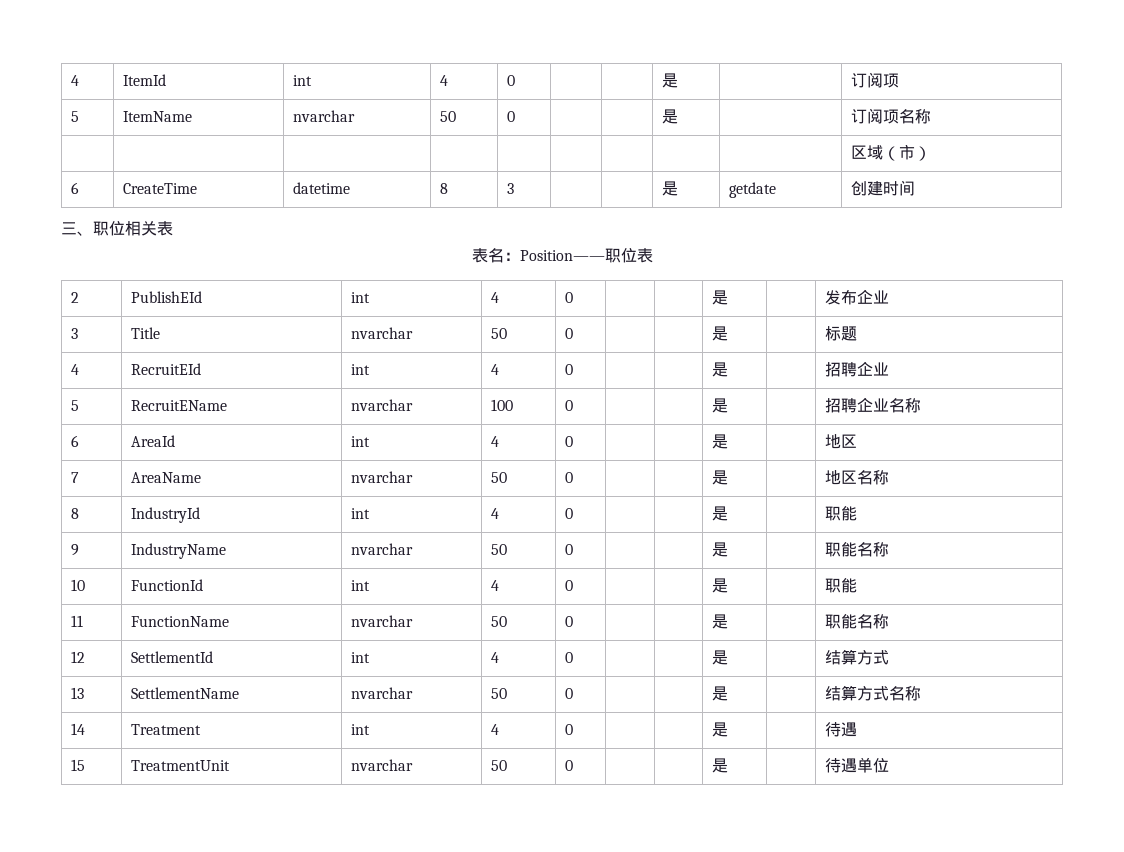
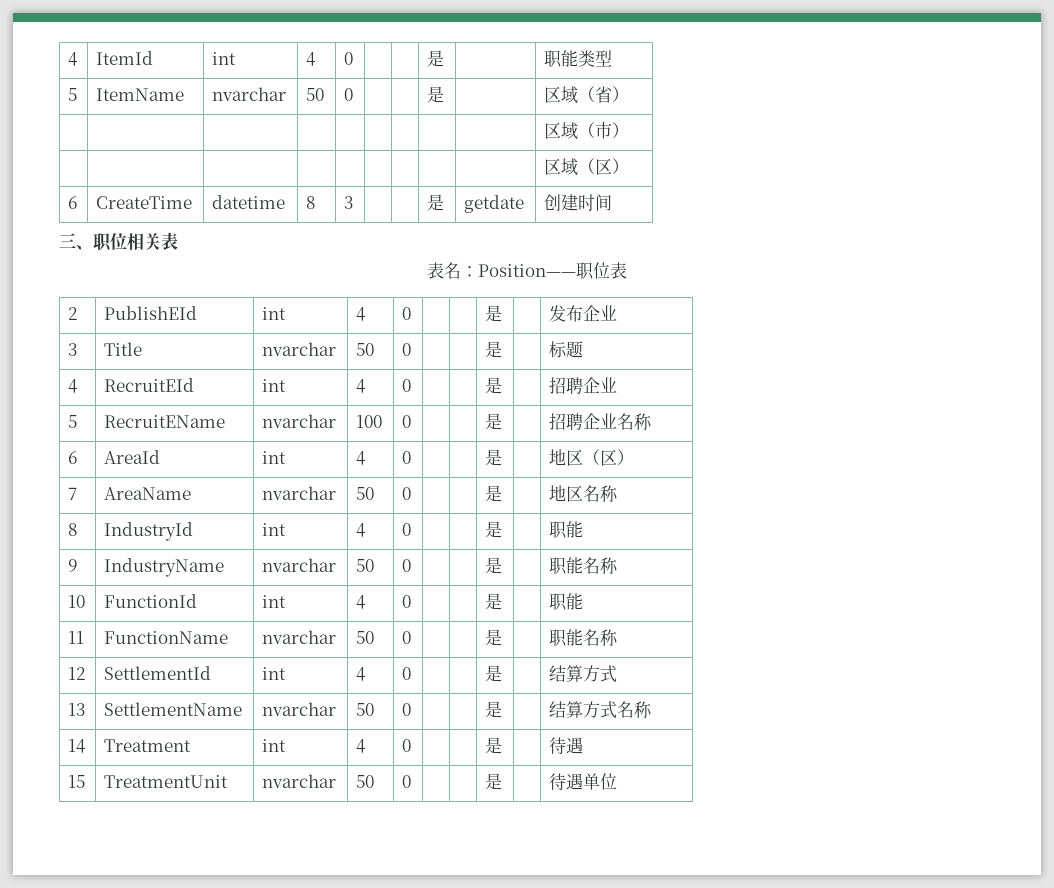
- 4 | ItemId | int | 4 | 0 | | | 是 | | 订阅项
+ 4 | ItemId | int | 4 | 0 | | | 是 | | 职能类型
- 5 | ItemName | nvarchar | 50 | 0 | | | 是 | | 订阅项名称
+ 5 | ItemName | nvarchar | 50 | 0 | | | 是 | | 区域（省）
+ | | | | | | | | | 区域（区）
- 6 | AreaId | int | 4 | 0 | | | 是 | | 地区
+ 6 | AreaId | int | 4 | 0 | | | 是 | | 地区（区）

